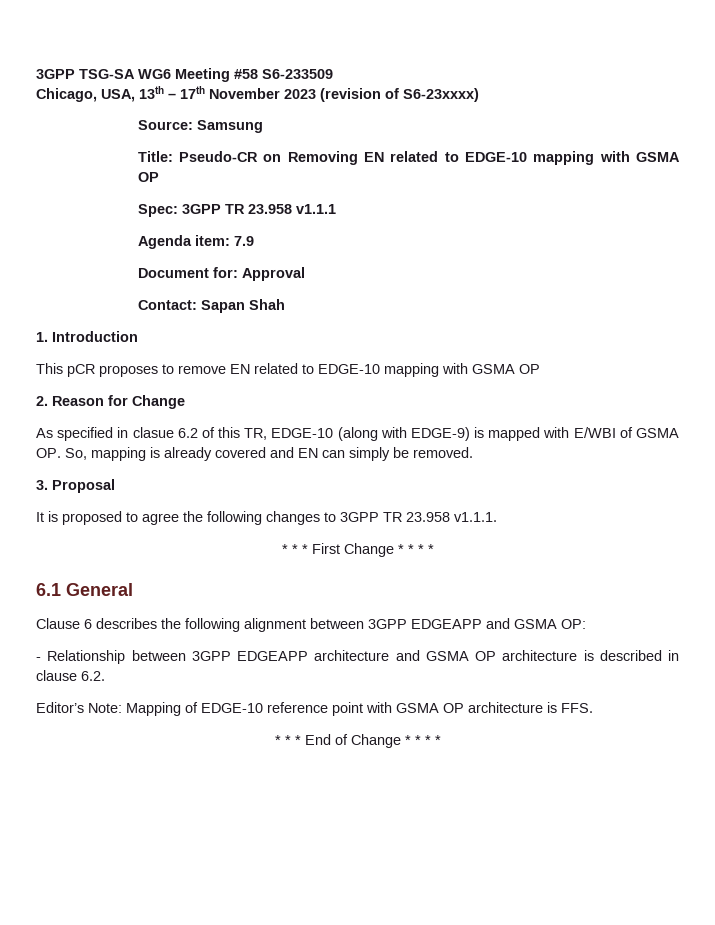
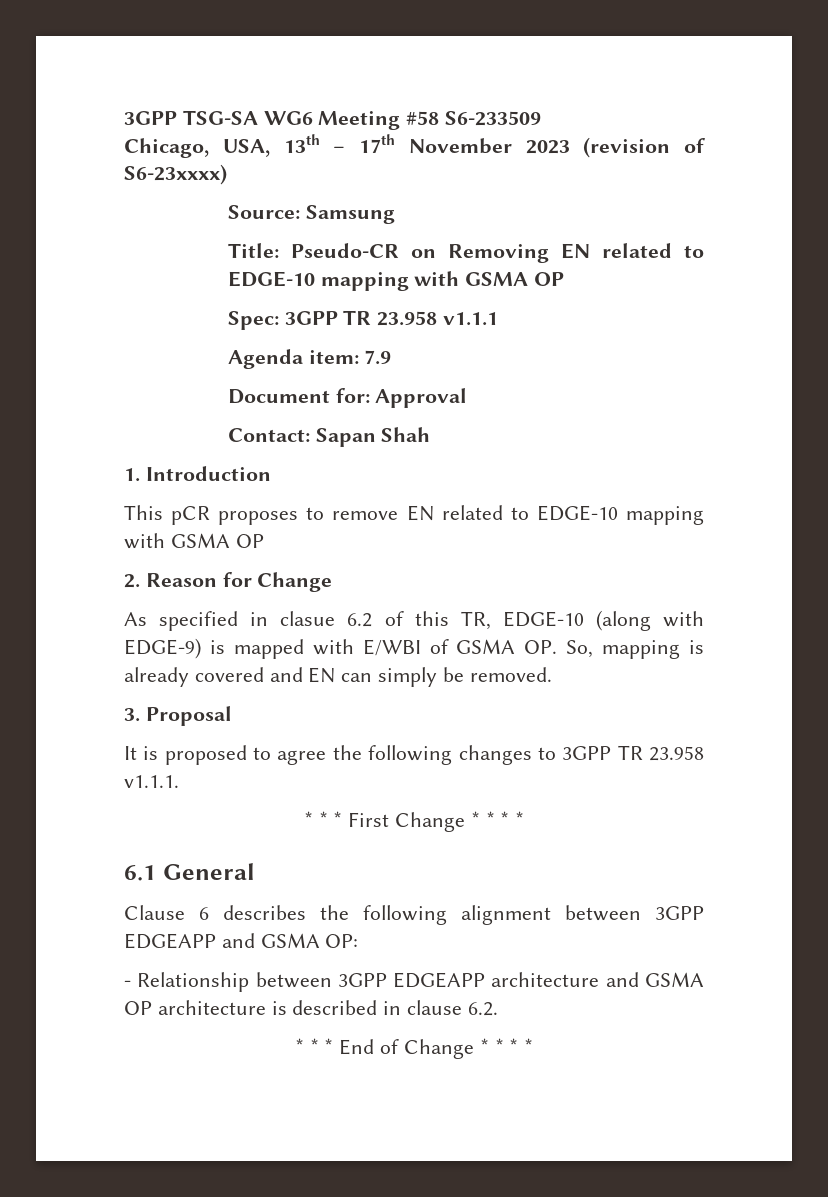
- Editor’s Note: Mapping of EDGE-10 reference point with GSMA OP architecture is FFS.

